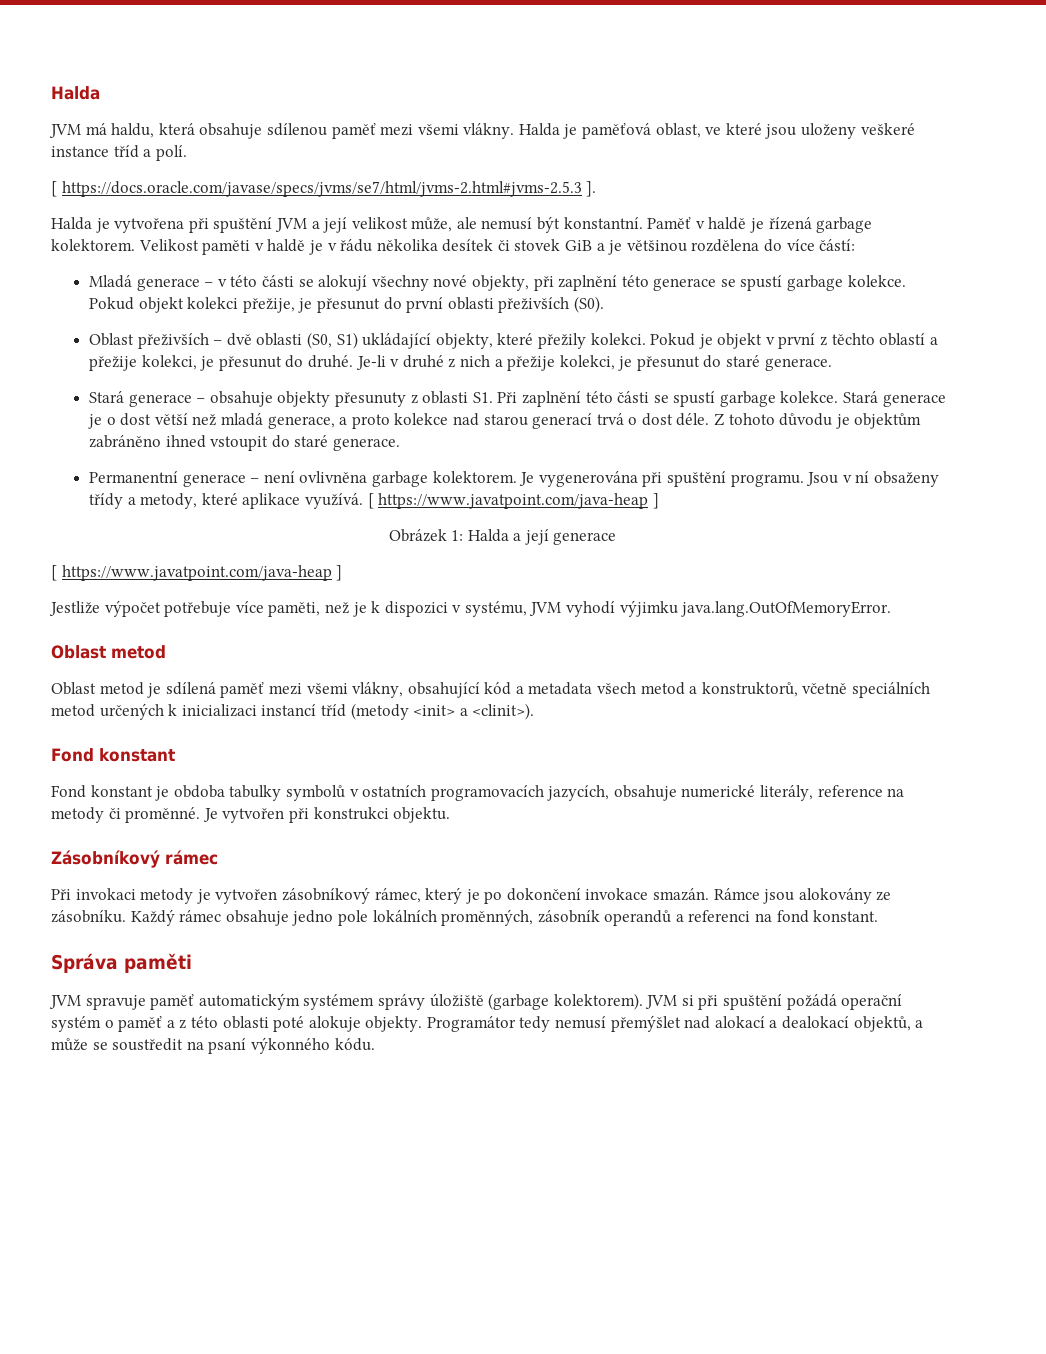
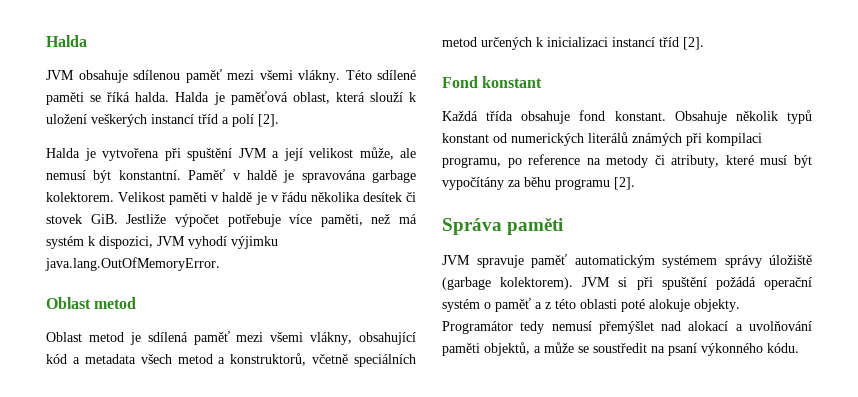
- JVM má haldu, která obsahuje sdílenou paměť mezi všemi vlákny.
+ JVM obsahuje sdílenou paměť mezi všemi vlákny.
- Halda je paměťová oblast, ve které jsou uloženy veškeré instance tříd a polí.
- [ https://docs.oracle.com/javase/specs/jvms/se7/html/jvms-2.html#jvms-2.5.3 ].
+ Této sdílené paměti se říká halda. Halda je paměťová oblast, která slouží k uložení veškerých instancí tříd a polí [2].
- Paměť v haldě je řízená garbage kolektorem.
+ Paměť v haldě je spravována garbage kolektorem.
- Velikost paměti v haldě je v řádu několika desítek či stovek GiB a je většinou rozdělena do více částí:
- Mladá generace – v této části se alokují všechny nové objekty, při zaplnění této generace se spustí garbage kolekce. Pokud objekt kolekci přežije, je přesunut do první oblasti přeživších (S0).
- Oblast přeživších – dvě oblasti (S0, S1) ukládající objekty, které přežily kolekci. Pokud je objekt v první z těchto oblastí a přežije kolekci, je přesunut do druhé. Je-li v druhé z nich a přežije kolekci, je přesunut do staré generace.
- Stará generace – obsahuje objekty přesunuty z oblasti S1. Při zaplnění této části se spustí garbage kolekce. Stará generace je o dost větší než mladá generace, a proto kolekce nad starou generací trvá o dost déle. Z tohoto důvodu je objektům zabráněno ihned vstoupit do staré generace.
- Permanentní generace – není ovlivněna garbage kolektorem. Je vygenerována při spuštění programu. Jsou v ní obsaženy třídy a metody, které aplikace využívá. [ https://www.javatpoint.com/java-heap ]
- Obrázek 1: Halda a její generace
- [ https://www.javatpoint.com/java-heap ]
- Jestliže výpočet potřebuje více paměti, než je k dispozici v systému, JVM vyhodí výjimku java.lang.OutOfMemoryError.
+ Velikost paměti v haldě je v řádu několika desítek či stovek GiB. Jestliže výpočet potřebuje více paměti, než má systém k dispozici, JVM vyhodí výjimku java.lang.OutOfMemoryError.
- Oblast metod je sdílená paměť mezi všemi vlákny, obsahující kód a metadata všech metod a konstruktorů, včetně speciálních metod určených k inicializaci instancí tříd (metody <init> a <clinit>).
+ Oblast metod je sdílená paměť mezi všemi vlákny, obsahující kód a metadata všech metod a konstruktorů, včetně speciálních metod určených k inicializaci instancí tříd [2].
  Fond konstant
- Fond konstant je obdoba tabulky symbolů v ostatních programovacích jazycích, obsahuje numerické literály, reference na metody či proměnné. Je vytvořen při konstrukci objektu.
- Zásobníkový rámec
- Při invokaci metody je vytvořen zásobníkový rámec, který je po dokončení invokace smazán. Rámce jsou alokovány ze zásobníku. Každý rámec obsahuje jedno pole lokálních proměnných, zásobník operandů a referenci na fond konstant.
+ Každá třída obsahuje fond konstant. Obsahuje několik typů konstant od numerických literálů známých při kompilaci programu, po reference na metody či atributy, které musí být vypočítány za běhu programu [2].
- Programátor tedy nemusí přemýšlet nad alokací a dealokací objektů, a může se soustředit na psaní výkonného kódu.
+ Programátor tedy nemusí přemýšlet nad alokací a uvolňování paměti objektů, a může se soustředit na psaní výkonného kódu.

